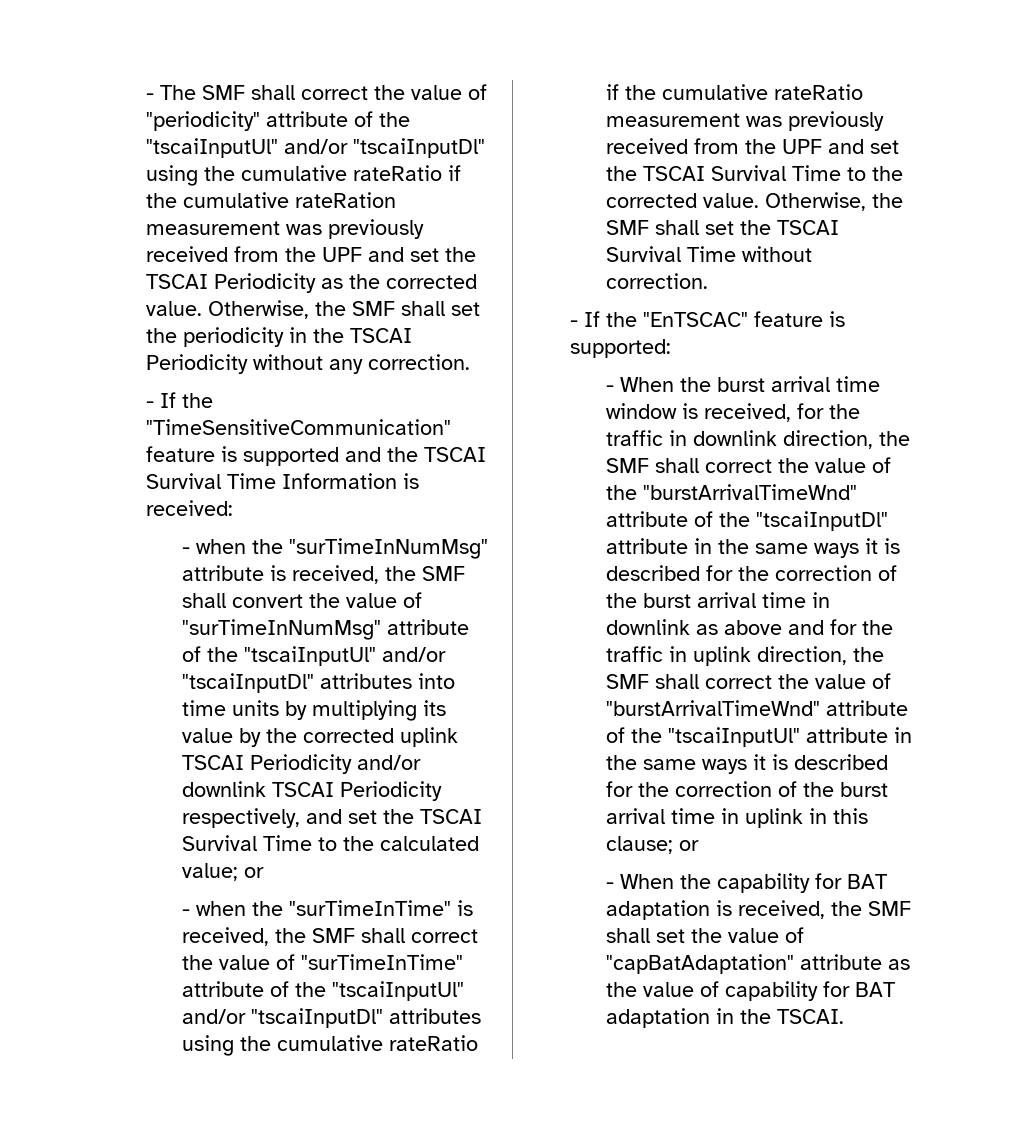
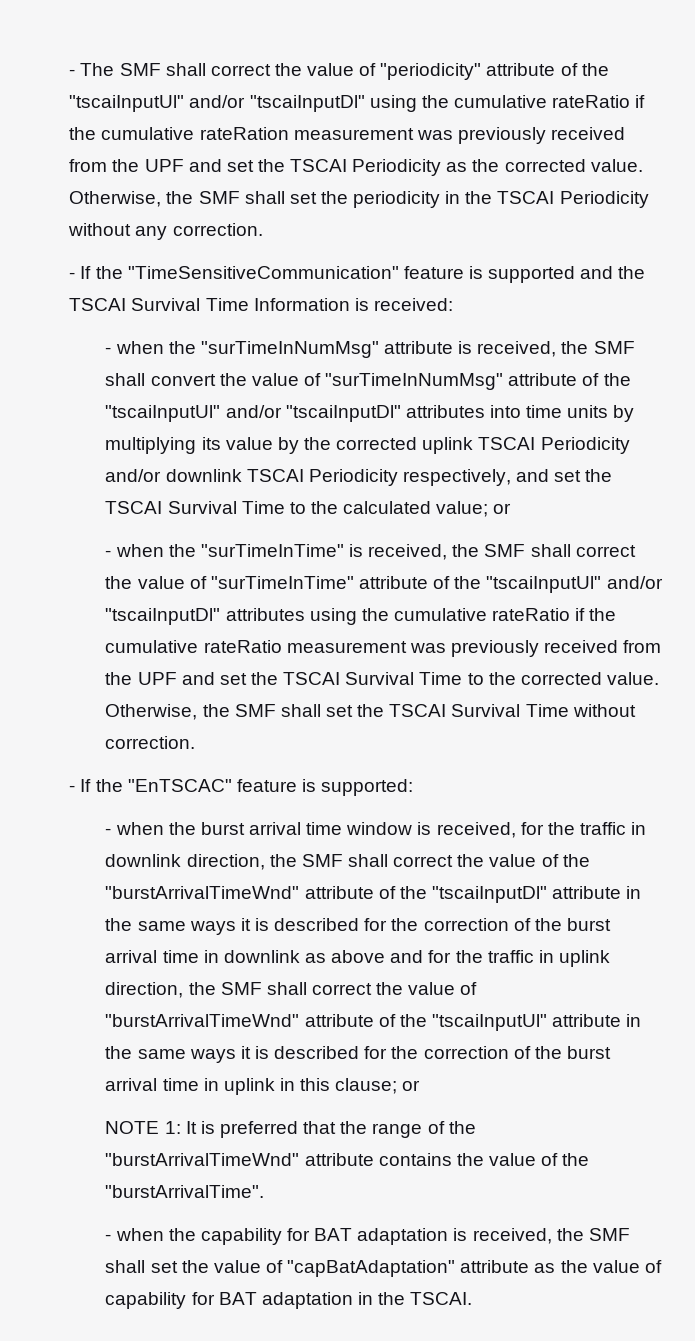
- - When the burst arrival time window is received, for the traffic in downlink direction, the SMF shall correct the value of the "burstArrivalTimeWnd" attribute of the "tscaiInputDl" attribute in the same ways it is described for the correction of the burst arrival time in downlink as above and for the traffic in uplink direction, the SMF shall correct the value of "burstArrivalTimeWnd" attribute of the "tscaiInputUl" attribute in the same ways it is described for the correction of the burst arrival time in uplink in this clause;
+ - when the burst arrival time window is received, for the traffic in downlink direction, the SMF shall correct the value of the "burstArrivalTimeWnd" attribute of the "tscaiInputDl" attribute in the same ways it is described for the correction of the burst arrival time in downlink as above and for the traffic in uplink direction, the SMF shall correct the value of "burstArrivalTimeWnd" attribute of the "tscaiInputUl" attribute in the same ways it is described for the correction of the burst arrival time in uplink in this clause;
- - When the capability for BAT adaptation is received, the SMF shall set the value of "capBatAdaptation" attribute as the value of capability for BAT adaptation in the TSCAI.
+ NOTE 1: It is preferred that the range of the "burstArrivalTimeWnd" attribute contains the value of the "burstArrivalTime".
+ - when the capability for BAT adaptation is received, the SMF shall set the value of "capBatAdaptation" attribute as the value of capability for BAT adaptation in the TSCAI.

